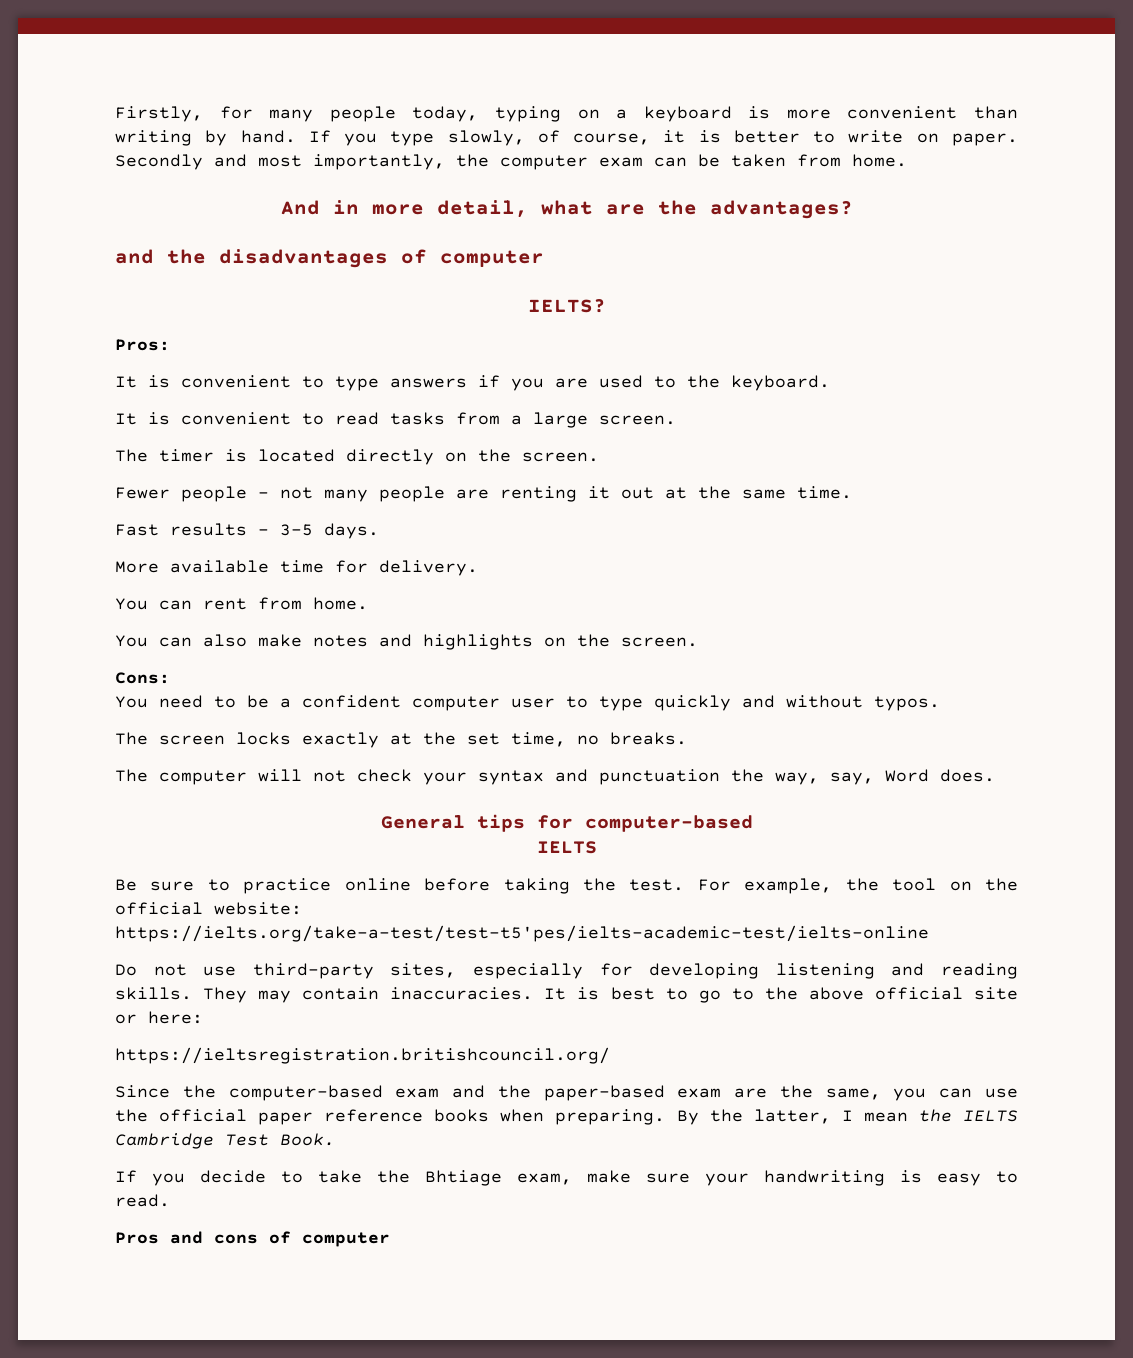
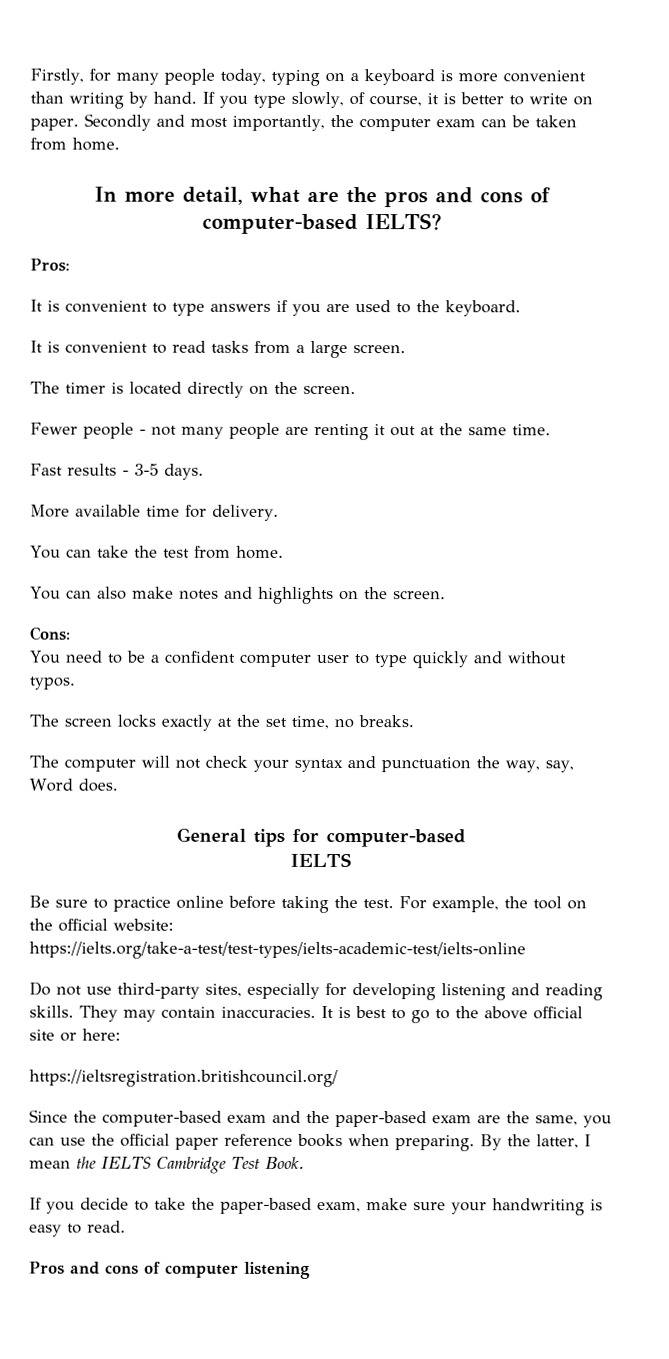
- And in more detail, what are the advantages?
- and the disadvantages of computer
- IELTS?
+ In more detail, what are the pros and cons of computer-based IELTS?
- You can rent from home.
+ You can take the test from home.
- For example, the tool on the official website: https://ielts.org/take-a-test/test-t5'pes/ielts-academic-test/ielts-online
+ For example, the tool on the official website: https://ielts.org/take-a-test/test-types/ielts-academic-test/ielts-online
- If you decide to take the Bhtiage exam, make sure your handwriting is easy to read.
+ If you decide to take the paper-based exam, make sure your handwriting is easy to read.
- Pros and cons of computer
+ Pros and cons of computer listening

